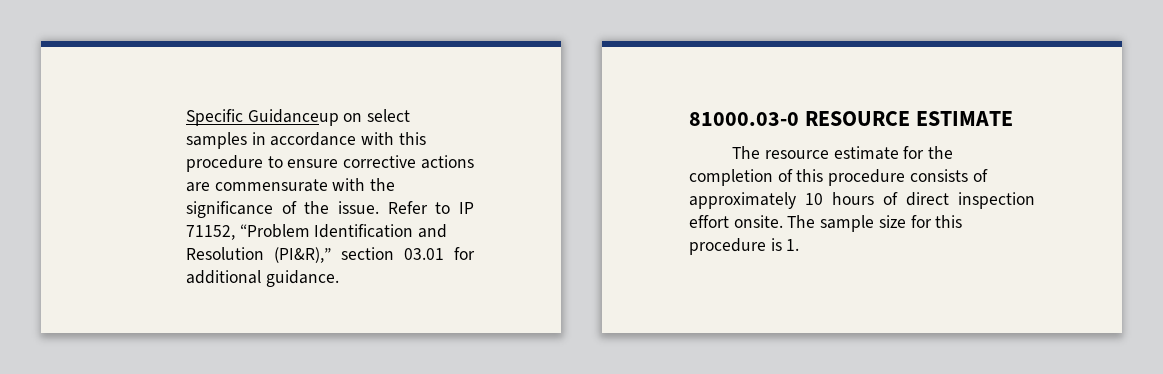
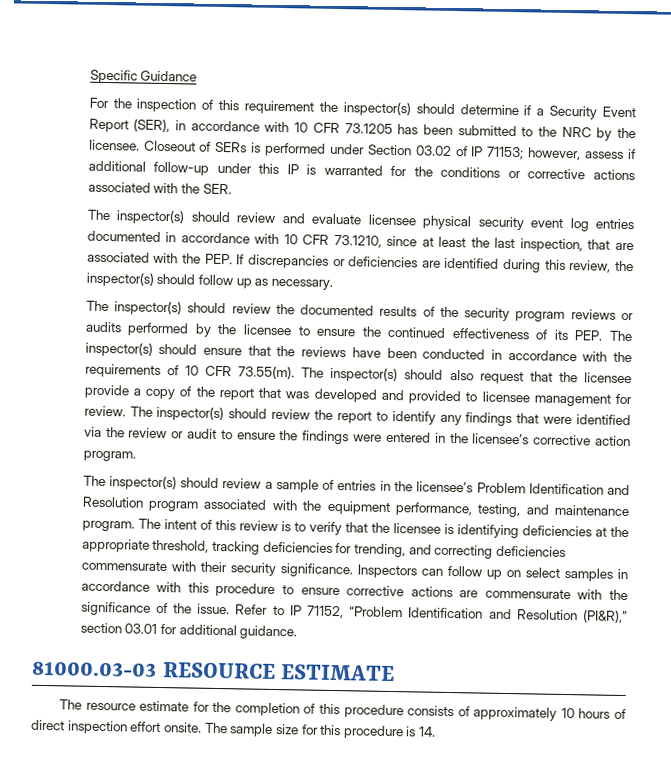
- Specific Guidanceup on select samples in accordance with this procedure to ensure corrective actions are commensurate with the significance of the issue.
+ Specific Guidance
+ For the inspection of this requirement the inspector(s) should determine if a Security Event Report (SER), in accordance with 10 CFR 73.1205 has been submitted to the NRC by the licensee. Closeout of SERs is performed under Section 03.02 of IP 71153; however, assess if additional follow-up under this IP is warranted for the conditions or corrective actions associated with the SER.
+ The inspector(s) should review and evaluate licensee physical security event log entries documented in accordance with 10 CFR 73.1210, since at least the last inspection, that are associated with the PEP. If discrepancies or deficiencies are identified during this review, the inspector(s) should follow up as necessary.
+ The inspector(s) should review the documented results of the security program reviews or audits performed by the licensee to ensure the continued effectiveness of its PEP. The inspector(s) should ensure that the reviews have been conducted in accordance with the requirements of 10 CFR 73.55(m). The inspector(s) should also request that the licensee provide a copy of the report that was developed and provided to licensee management for review. The inspector(s) should review the report to identify any findings that were identified via the review or audit to ensure the findings were entered in the licensee’s corrective action program.
+ The inspector(s) should review a sample of entries in the licensee’s Problem Identification and Resolution program associated with the equipment performance, testing, and maintenance program. The intent of this review is to verify that the licensee is identifying deficiencies at the appropriate threshold, tracking deficiencies for trending, and correcting deficiencies commensurate with their security significance. Inspectors can follow up on select samples in accordance with this procedure to ensure corrective actions are commensurate with the significance of the issue.
- 81000.03-0 RESOURCE ESTIMATE
+ 81000.03-03 RESOURCE ESTIMATE
- The sample size for this procedure is 1.
+ The sample size for this procedure is 14.

